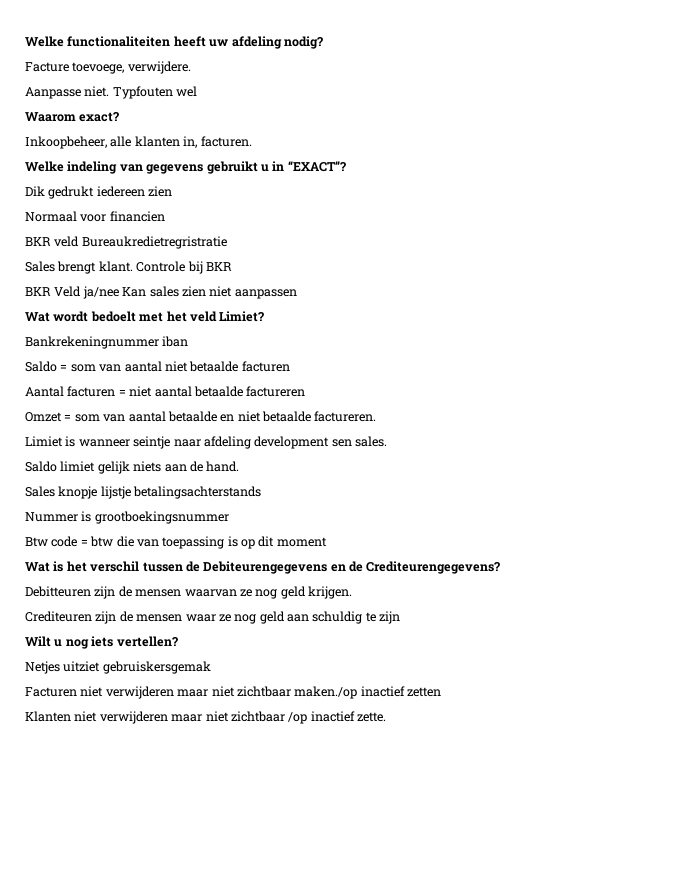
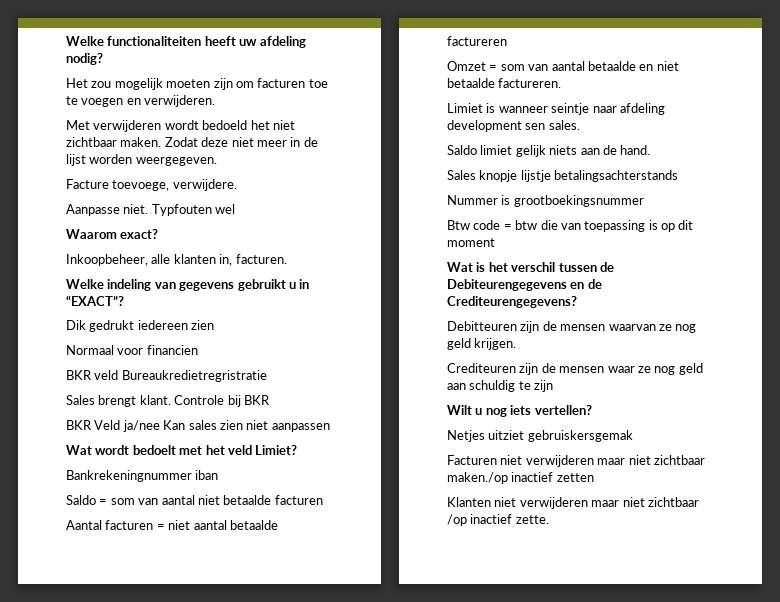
+ Het zou mogelijk moeten zijn om facturen toe te voegen en verwijderen.
+ Met verwijderen wordt bedoeld het niet zichtbaar maken. Zodat deze niet meer in de lijst worden weergegeven.

